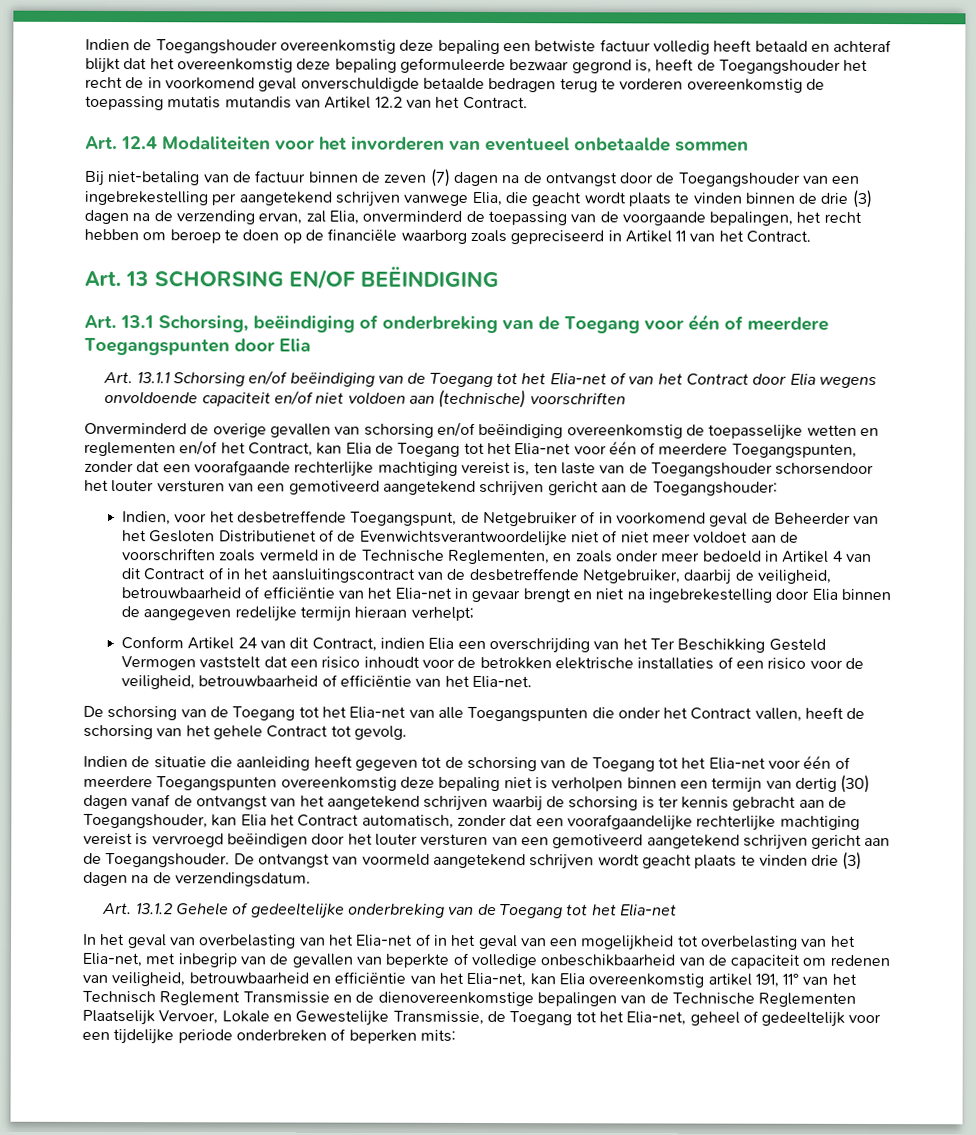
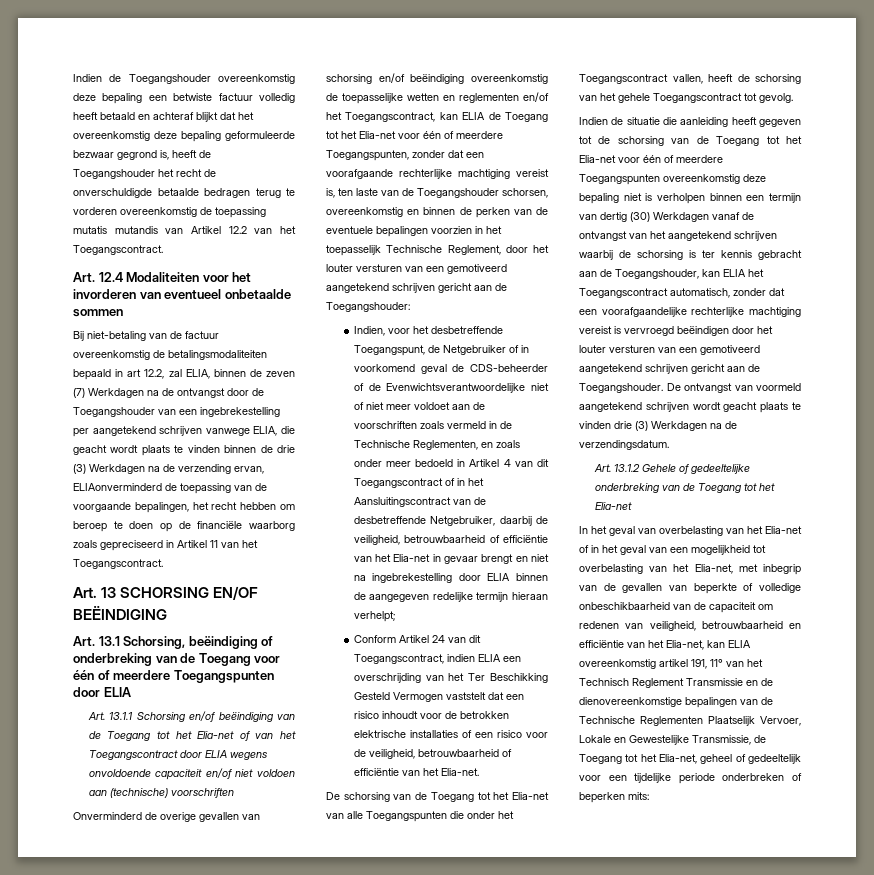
- Indien de Toegangshouder overeenkomstig deze bepaling een betwiste factuur volledig heeft betaald en achteraf blijkt dat het overeenkomstig deze bepaling geformuleerde bezwaar gegrond is, heeft de Toegangshouder het recht de in voorkomend geval onverschuldigde betaalde bedragen terug te vorderen overeenkomstig de toepassing mutatis mutandis van Artikel 12.2 van het Contract.
+ Indien de Toegangshouder overeenkomstig deze bepaling een betwiste factuur volledig heeft betaald en achteraf blijkt dat het overeenkomstig deze bepaling geformuleerde bezwaar gegrond is, heeft de Toegangshouder het recht de onverschuldigde betaalde bedragen terug te vorderen overeenkomstig de toepassing mutatis mutandis van Artikel 12.2 van het Toegangscontract.
- Bij niet-betaling van de factuur binnen de zeven (7) dagen na de ontvangst door de Toegangshouder van een ingebrekestelling per aangetekend schrijven vanwege Elia, die geacht wordt plaats te vinden binnen de drie (3) dagen na de verzending ervan, zal Elia, onverminderd de toepassing van de voorgaande bepalingen, het recht hebben om beroep te doen op de financiële waarborg zoals gepreciseerd in Artikel 11 van het Contract.
+ Bij niet-betaling van de factuur overeenkomstig de betalingsmodaliteiten bepaald in art 12.2, zal ELIA, binnen de zeven (7) Werkdagen na de ontvangst door de Toegangshouder van een ingebrekestelling per aangetekend schrijven vanwege ELIA, die geacht wordt plaats te vinden binnen de drie (3) Werkdagen na de verzending ervan, ELIAonverminderd de toepassing van de voorgaande bepalingen, het recht hebben om beroep te doen op de financiële waarborg zoals gepreciseerd in Artikel 11 van het Toegangscontract.
- Art. 13.1 Schorsing, beëindiging of onderbreking van de Toegang voor één of meerdere Toegangspunten door Elia
+ Art. 13.1 Schorsing, beëindiging of onderbreking van de Toegang voor één of meerdere Toegangspunten door ELIA
- Art. 13.1.1 Schorsing en/of beëindiging van de Toegang tot het Elia-net of van het Contract door Elia wegens onvoldoende capaciteit en/of niet voldoen aan (technische) voorschriften
+ Art. 13.1.1 Schorsing en/of beëindiging van de Toegang tot het Elia-net of van het Toegangscontract door ELIA wegens onvoldoende capaciteit en/of niet voldoen aan (technische) voorschriften
- Onverminderd de overige gevallen van schorsing en/of beëindiging overeenkomstig de toepasselijke wetten en reglementen en/of het Contract, kan Elia de Toegang tot het Elia-net voor één of meerdere Toegangspunten, zonder dat een voorafgaande rechterlijke machtiging vereist is, ten laste van de Toegangshouder schorsendoor het louter versturen van een gemotiveerd aangetekend schrijven gericht aan de Toegangshouder:
+ Onverminderd de overige gevallen van schorsing en/of beëindiging overeenkomstig de toepasselijke wetten en reglementen en/of het Toegangscontract, kan ELIA de Toegang tot het Elia-net voor één of meerdere Toegangspunten, zonder dat een voorafgaande rechterlijke machtiging vereist is, ten laste van de Toegangshouder schorsen, overeenkomstig en binnen de perken van de eventuele bepalingen voorzien in het toepasselijk Technische Reglement, door het louter versturen van een gemotiveerd aangetekend schrijven gericht aan de Toegangshouder:
- Indien, voor het desbetreffende Toegangspunt, de Netgebruiker of in voorkomend geval de Beheerder van het Gesloten Distributienet of de Evenwichtsverantwoordelijke niet of niet meer voldoet aan de voorschriften zoals vermeld in de Technische Reglementen, en zoals onder meer bedoeld in Artikel 4 van dit Contract of in het aansluitingscontract van de desbetreffende Netgebruiker, daarbij de veiligheid, betrouwbaarheid of efficiëntie van het Elia-net in gevaar brengt en niet na ingebrekestelling door Elia binnen de aangegeven redelijke termijn hieraan verhelpt;
+ Indien, voor het desbetreffende Toegangspunt, de Netgebruiker of in voorkomend geval de CDS-beheerder of de Evenwichtsverantwoordelijke niet of niet meer voldoet aan de voorschriften zoals vermeld in de Technische Reglementen, en zoals onder meer bedoeld in Artikel 4 van dit Toegangscontract of in het Aansluitingscontract van de desbetreffende Netgebruiker, daarbij de veiligheid, betrouwbaarheid of efficiëntie van het Elia-net in gevaar brengt en niet na ingebrekestelling door ELIA binnen de aangegeven redelijke termijn hieraan verhelpt;
- Conform Artikel 24 van dit Contract, indien Elia een overschrijding van het Ter Beschikking Gesteld Vermogen vaststelt dat een risico inhoudt voor de betrokken elektrische installaties of een risico voor de veiligheid, betrouwbaarheid of efficiëntie van het Elia-net.
+ Conform Artikel 24 van dit Toegangscontract, indien ELIA een overschrijding van het Ter Beschikking Gesteld Vermogen vaststelt dat een risico inhoudt voor de betrokken elektrische installaties of een risico voor de veiligheid, betrouwbaarheid of efficiëntie van het Elia-net.
- De schorsing van de Toegang tot het Elia-net van alle Toegangspunten die onder het Contract vallen, heeft de schorsing van het gehele Contract tot gevolg.
+ De schorsing van de Toegang tot het Elia-net van alle Toegangspunten die onder het Toegangscontract vallen, heeft de schorsing van het gehele Toegangscontract tot gevolg.
- Indien de situatie die aanleiding heeft gegeven tot de schorsing van de Toegang tot het Elia-net voor één of meerdere Toegangspunten overeenkomstig deze bepaling niet is verholpen binnen een termijn van dertig (30) dagen vanaf de ontvangst van het aangetekend schrijven waarbij de schorsing is ter kennis gebracht aan de Toegangshouder, kan Elia het Contract automatisch, zonder dat een voorafgaandelijke rechterlijke machtiging vereist is vervroegd beëindigen door het louter versturen van een gemotiveerd aangetekend schrijven gericht aan de Toegangshouder.
+ Indien de situatie die aanleiding heeft gegeven tot de schorsing van de Toegang tot het Elia-net voor één of meerdere Toegangspunten overeenkomstig deze bepaling niet is verholpen binnen een termijn van dertig (30) Werkdagen vanaf de ontvangst van het aangetekend schrijven waarbij de schorsing is ter kennis gebracht aan de Toegangshouder, kan ELIA het Toegangscontract automatisch, zonder dat een voorafgaandelijke rechterlijke machtiging vereist is vervroegd beëindigen door het louter versturen van een gemotiveerd aangetekend schrijven gericht aan de Toegangshouder.
- De ontvangst van voormeld aangetekend schrijven wordt geacht plaats te vinden drie (3) dagen na de verzendingsdatum.
+ De ontvangst van voormeld aangetekend schrijven wordt geacht plaats te vinden drie (3) Werkdagen na de verzendingsdatum.
- In het geval van overbelasting van het Elia-net of in het geval van een mogelijkheid tot overbelasting van het Elia-net, met inbegrip van de gevallen van beperkte of volledige onbeschikbaarheid van de capaciteit om redenen van veiligheid, betrouwbaarheid en efficiëntie van het Elia-net, kan Elia overeenkomstig artikel 191, 11° van het Technisch Reglement Transmissie en de dienovereenkomstige bepalingen van de Technische Reglementen Plaatselijk Vervoer, Lokale en Gewestelijke Transmissie, de Toegang tot het Elia-net, geheel of gedeeltelijk voor een tijdelijke periode onderbreken of beperken mits:
+ In het geval van overbelasting van het Elia-net of in het geval van een mogelijkheid tot overbelasting van het Elia-net, met inbegrip van de gevallen van beperkte of volledige onbeschikbaarheid van de capaciteit om redenen van veiligheid, betrouwbaarheid en efficiëntie van het Elia-net, kan ELIA overeenkomstig artikel 191, 11° van het Technisch Reglement Transmissie en de dienovereenkomstige bepalingen van de Technische Reglementen Plaatselijk Vervoer, Lokale en Gewestelijke Transmissie, de Toegang tot het Elia-net, geheel of gedeeltelijk voor een tijdelijke periode onderbreken of beperken mits:

